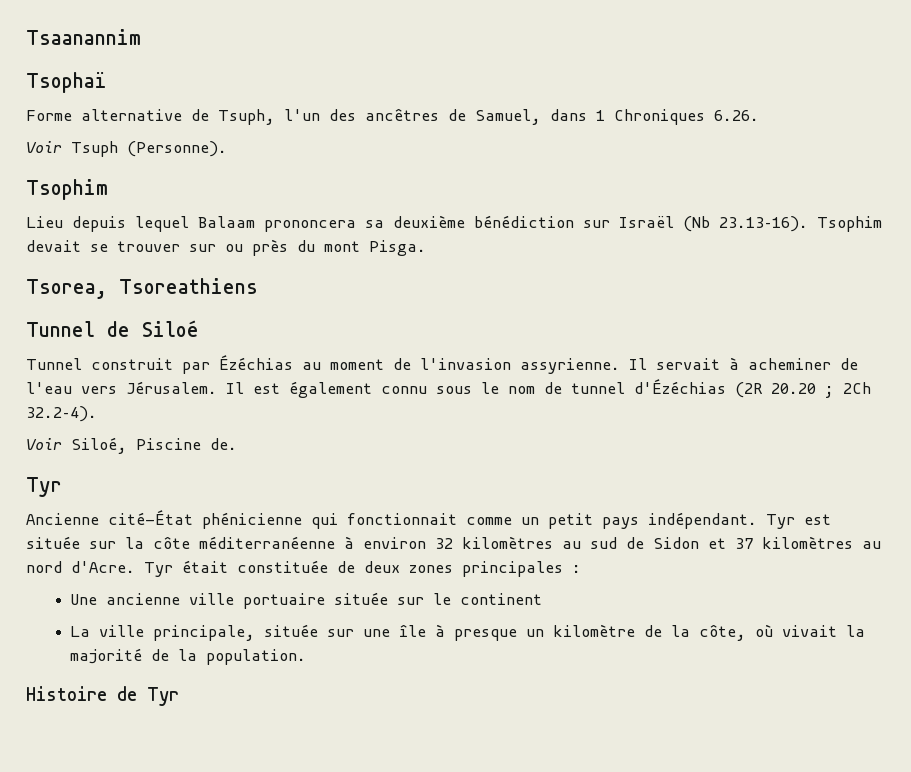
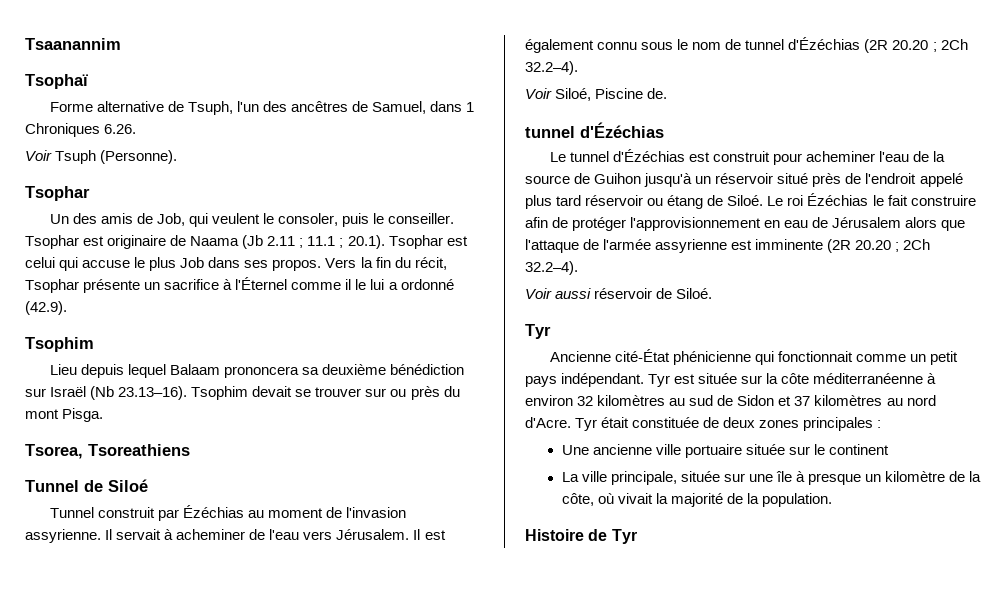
  Voir Tsuph (Personne).
+ Tsophar
+ Un des amis de Job, qui veulent le consoler, puis le conseiller. Tsophar est originaire de Naama (Jb 2.11 ; 11.1 ; 20.1). Tsophar est celui qui accuse le plus Job dans ses propos. Vers la fin du récit, Tsophar présente un sacrifice à l'Éternel comme il le lui a ordonné (42.9).
  Voir Siloé, Piscine de.
+ tunnel d'Ézéchias
+ Le tunnel d'Ézéchias est construit pour acheminer l'eau de la source de Guihon jusqu'à un réservoir situé près de l'endroit appelé plus tard réservoir ou étang de Siloé. Le roi Ézéchias le fait construire afin de protéger l'approvisionnement en eau de Jérusalem alors que l'attaque de l'armée assyrienne est imminente (2R 20.20 ; 2Ch 32.2–4).
+ Voir aussi réservoir de Siloé.

